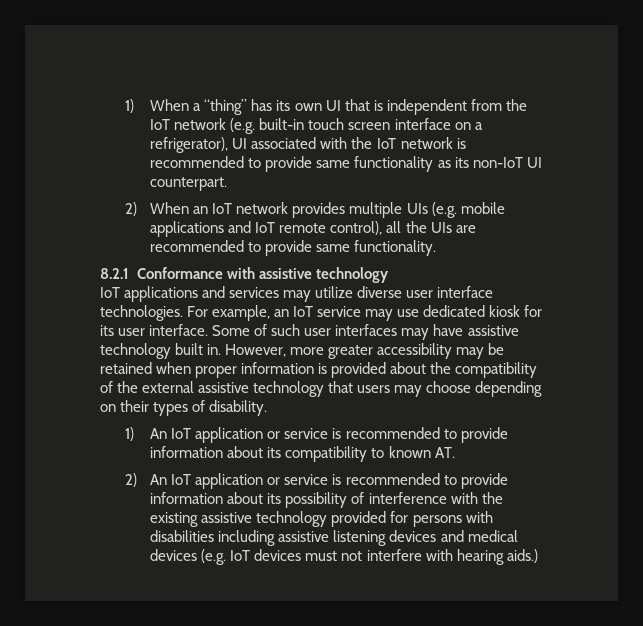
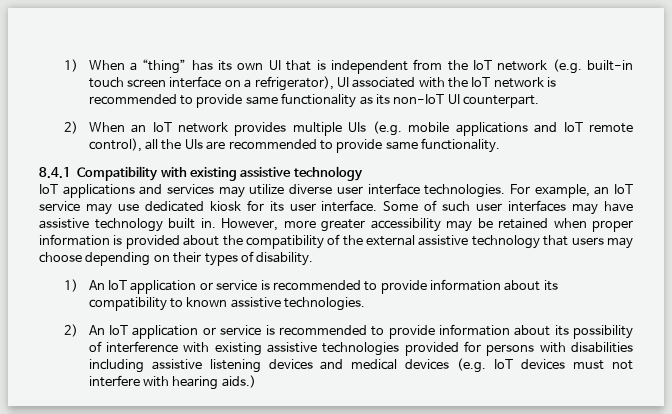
- 8.2.1 Conformance with assistive technology
+ 8.4.1 Compatibility with existing assistive technology
- 1) An IoT application or service is recommended to provide information about its compatibility to known AT.
+ 1) An IoT application or service is recommended to provide information about its compatibility to known assistive technologies.
- 2) An IoT application or service is recommended to provide information about its possibility of interference with the existing assistive technology provided for persons with disabilities including assistive listening devices and medical devices (e.g. IoT devices must not interfere with hearing aids.)
+ 2) An IoT application or service is recommended to provide information about its possibility of interference with existing assistive technologies provided for persons with disabilities including assistive listening devices and medical devices (e.g. IoT devices must not interfere with hearing aids.)

